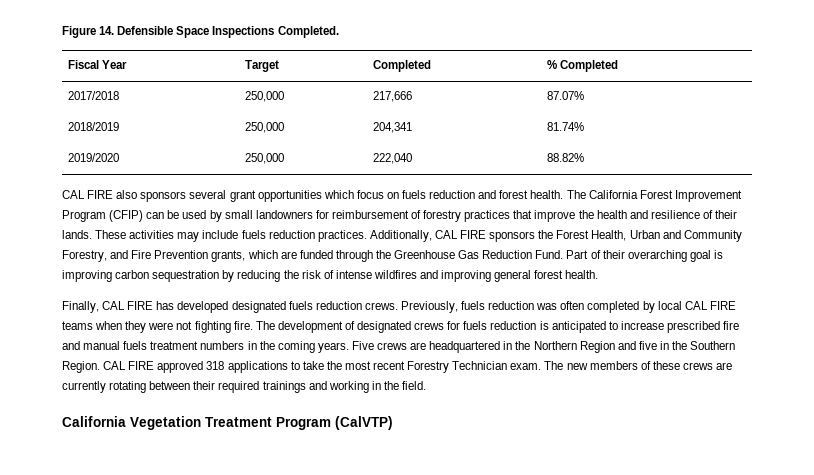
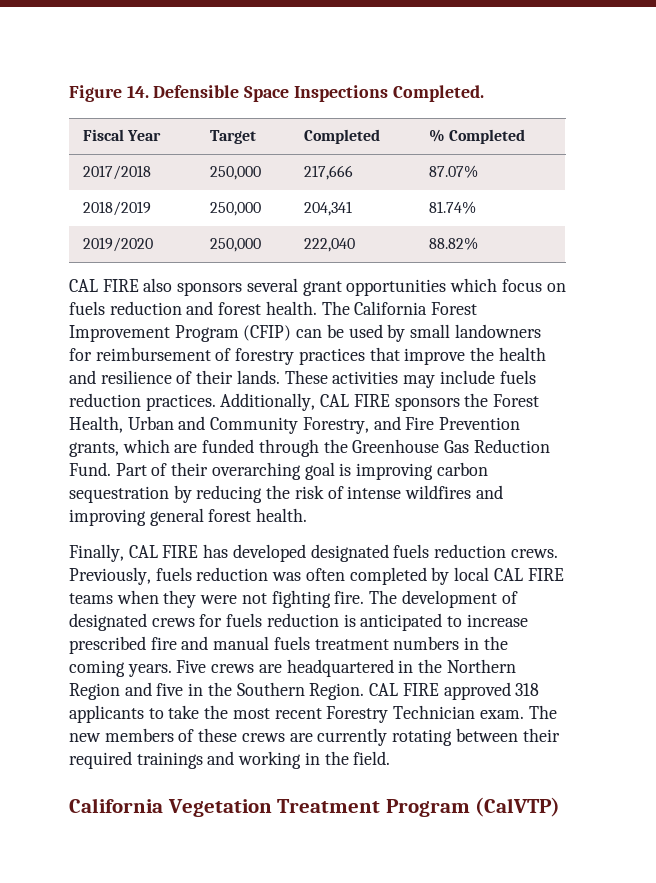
- CAL FIRE approved 318 applications to take the most recent Forestry Technician exam.
+ CAL FIRE approved 318 applicants to take the most recent Forestry Technician exam.

